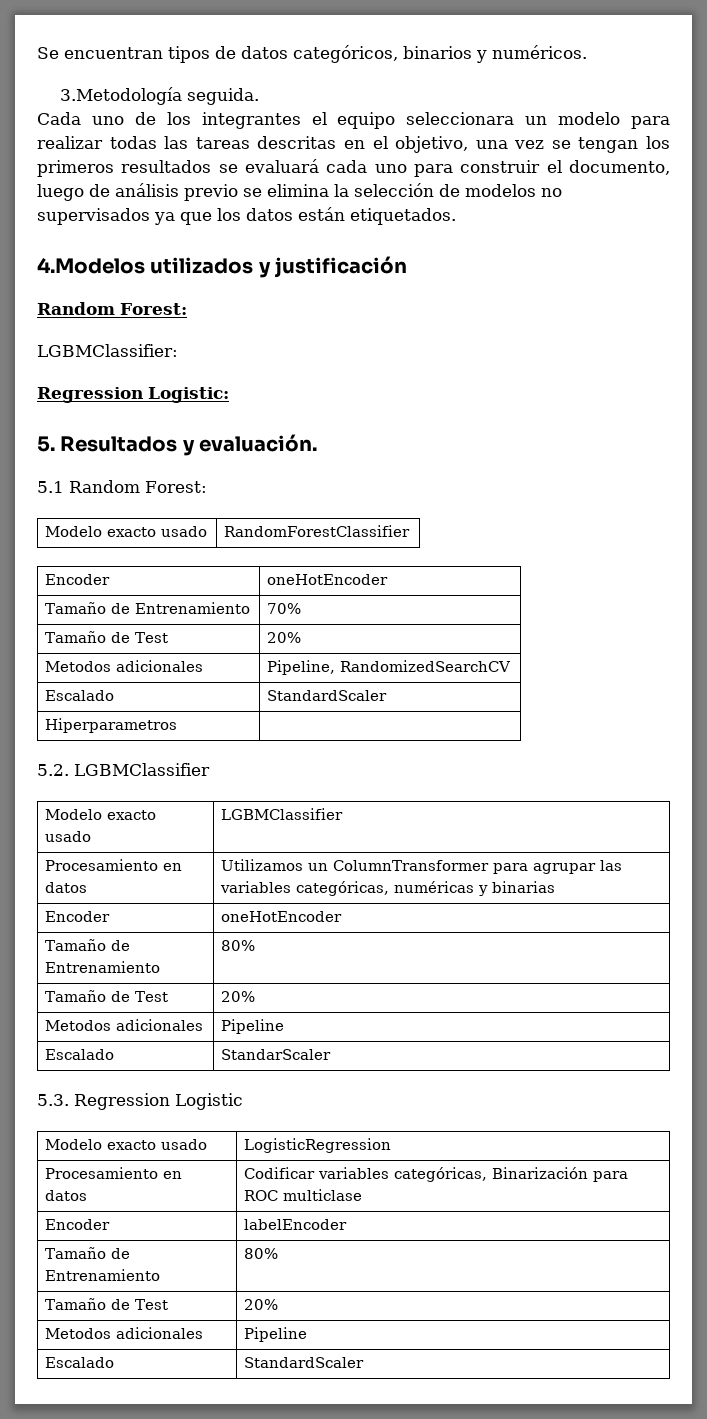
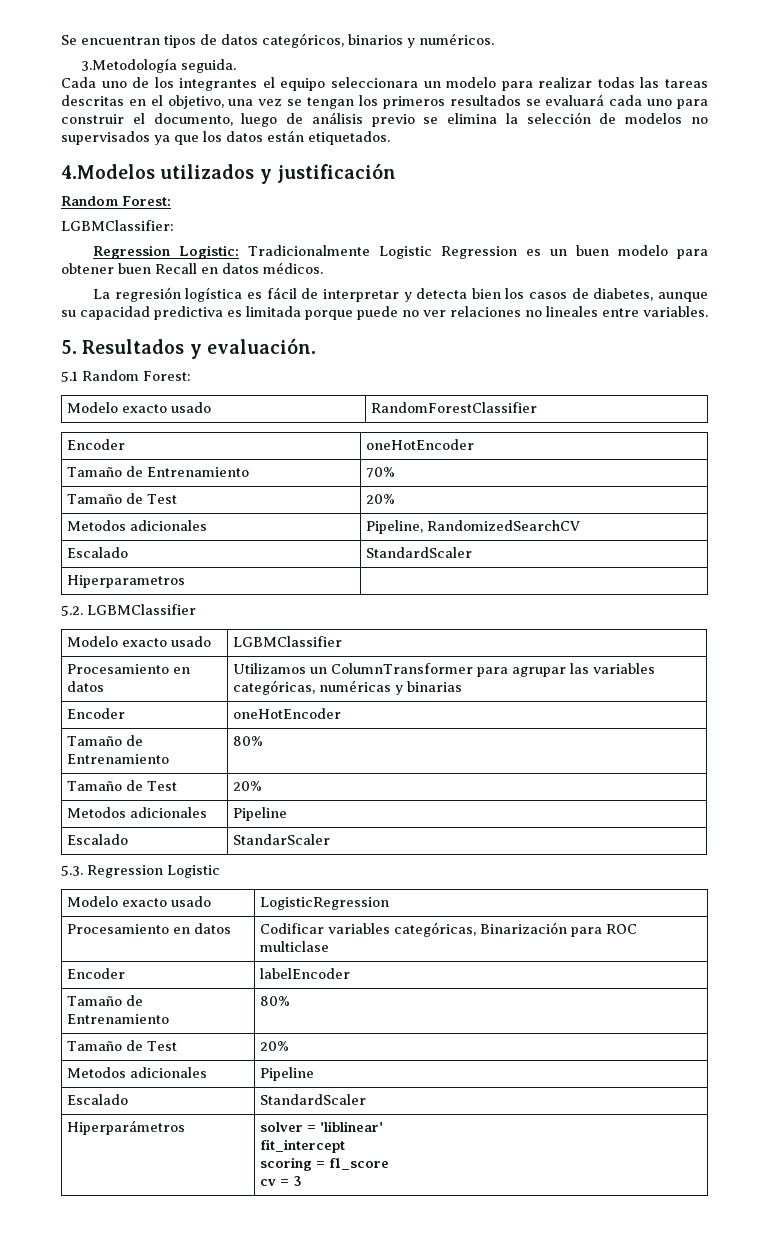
- Regression Logistic:
+ Regression Logistic: Tradicionalmente Logistic Regression es un buen modelo para obtener buen Recall en datos médicos.
+ La regresión logística es fácil de interpretar y detecta bien los casos de diabetes, aunque su capacidad predictiva es limitada porque puede no ver relaciones no lineales entre variables.
+ Hiperparámetros | solver = 'liblinear'
+ fit_intercept
+ scoring = f1_score
+ cv = 3

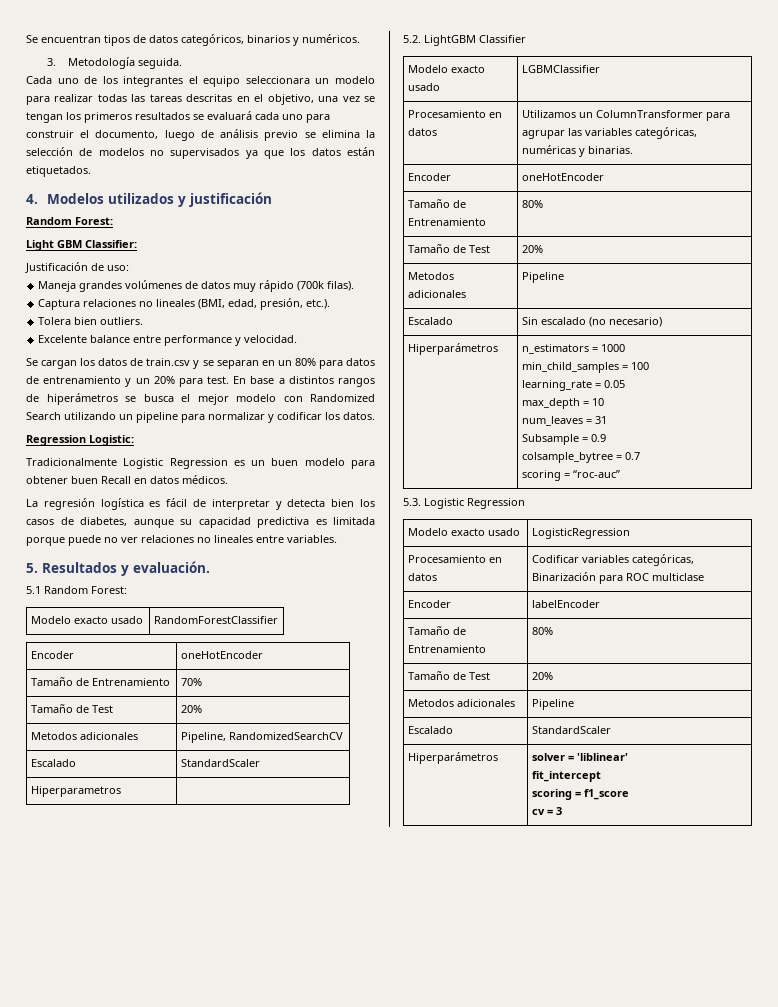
- 3.Metodología seguida.
+ 3. Metodología seguida.
- 4.Modelos utilizados y justificación
+ 4. Modelos utilizados y justificación
- LGBMClassifier:
+ Light GBM Classifier:
+ Justificación de uso:
+ Maneja grandes volúmenes de datos muy rápido (700k filas).
+ Captura relaciones no lineales (BMI, edad, presión, etc.).
+ Tolera bien outliers.
+ Excelente balance entre performance y velocidad.
+ Se cargan los datos de train.csv y se separan en un 80% para datos de entrenamiento y un 20% para test. En base a distintos rangos de hiperámetros se busca el mejor modelo con Randomized Search utilizando un pipeline para normalizar y codificar los datos.
- Regression Logistic: Tradicionalmente Logistic Regression es un buen modelo para obtener buen Recall en datos médicos.
+ Regression Logistic:
+ Tradicionalmente Logistic Regression es un buen modelo para obtener buen Recall en datos médicos.
- 5.2. LGBMClassifier
+ 5.2. LightGBM Classifier
- Procesamiento en datos | Utilizamos un ColumnTransformer para agrupar las variables categóricas, numéricas y binarias
+ Procesamiento en datos | Utilizamos un ColumnTransformer para agrupar las variables categóricas, numéricas y binarias.
- Escalado | StandarScaler
+ Escalado | Sin escalado (no necesario)
+ Hiperparámetros | n_estimators = 1000
+ min_child_samples = 100
+ learning_rate = 0.05
+ max_depth = 10
+ num_leaves = 31
+ Subsample = 0.9
+ colsample_bytree = 0.7
+ scoring = “roc-auc”
- 5.3. Regression Logistic
+ 5.3. Logistic Regression

